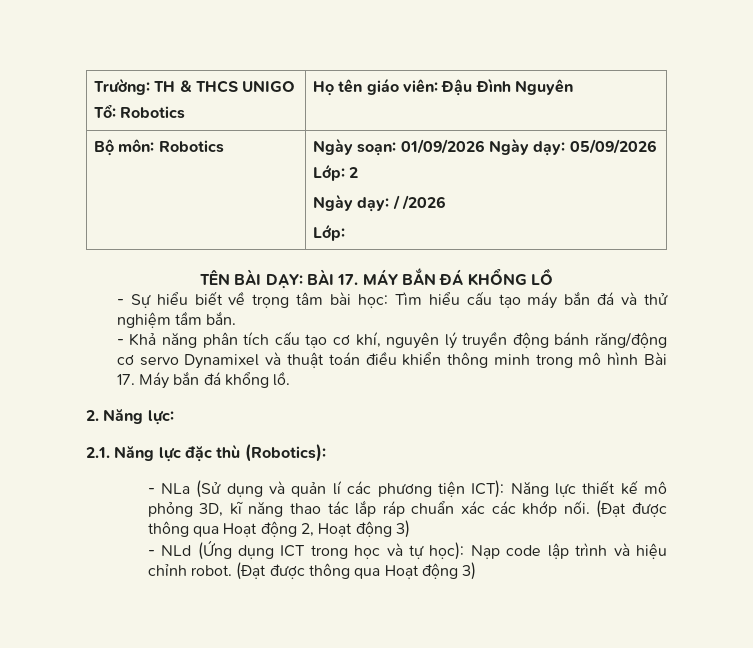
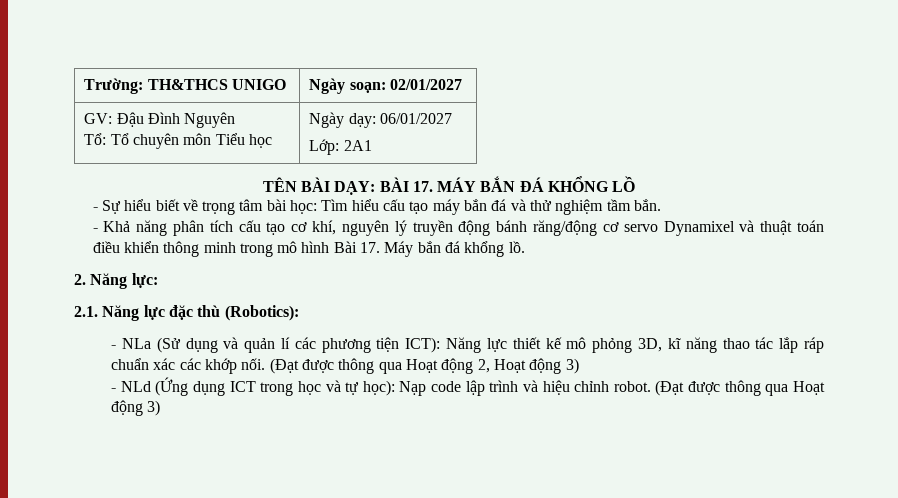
- Trường: TH & THCS UNIGO
- Tổ: Robotics | Họ tên giáo viên: Đậu Đình Nguyên
- Bộ môn: Robotics | Ngày soạn: 01/09/2026 Ngày dạy: 05/09/2026
- Lớp: 2
- Ngày dạy: / /2026
- Lớp:
+ Trường: TH&THCS UNIGO | Ngày soạn: 02/01/2027
+ GV: Đậu Đình Nguyên
+ Tổ: Tổ chuyên môn Tiểu học | Ngày dạy: 06/01/2027
+ Lớp: 2A1

